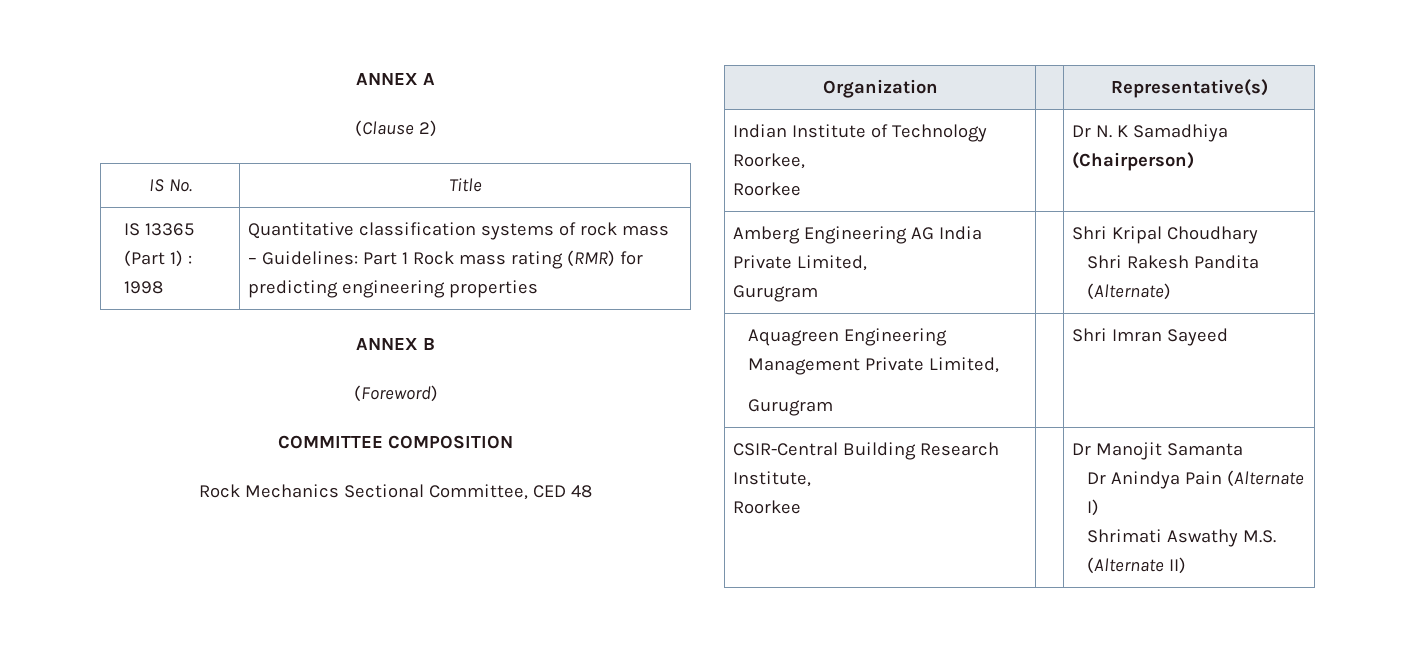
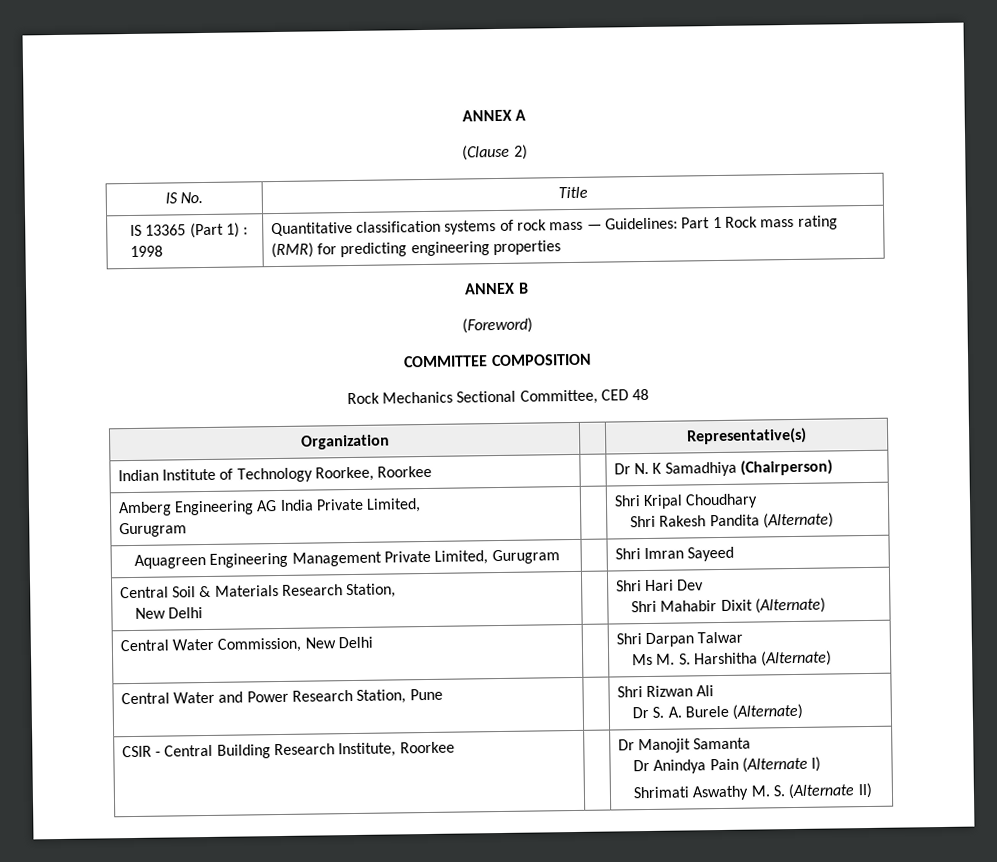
- IS 13365 (Part 1) : 1998 | Quantitative classification systems of rock mass – Guidelines: Part 1 Rock mass rating (RMR) for predicting engineering properties
+ IS 13365 (Part 1) : 1998 | Quantitative classification systems of rock mass — Guidelines: Part 1 Rock mass rating (RMR) for predicting engineering properties
- Indian Institute of Technology Roorkee,
- Roorkee | | Dr N. K Samadhiya (Chairperson)
+ Indian Institute of Technology Roorkee, Roorkee | | Dr N. K Samadhiya (Chairperson)
- Aquagreen Engineering Management Private Limited,
- Gurugram | | Shri Imran Sayeed
+ Aquagreen Engineering Management Private Limited, Gurugram | | Shri Imran Sayeed
- CSIR-Central Building Research Institute,
- Roorkee | | Dr Manojit Samanta
+ Central Soil & Materials Research Station,
+ New Delhi | | Shri Hari Dev
+ Shri Mahabir Dixit (Alternate)
+ Central Water Commission, New Delhi | | Shri Darpan Talwar
+ Ms M. S. Harshitha (Alternate)
+ Central Water and Power Research Station, Pune | | Shri Rizwan Ali
+ Dr S. A. Burele (Alternate)
+ CSIR - Central Building Research Institute, Roorkee | | Dr Manojit Samanta
  Dr Anindya Pain (Alternate I)
- Shrimati Aswathy M.S. (Alternate II)
+ Shrimati Aswathy M. S. (Alternate II)

